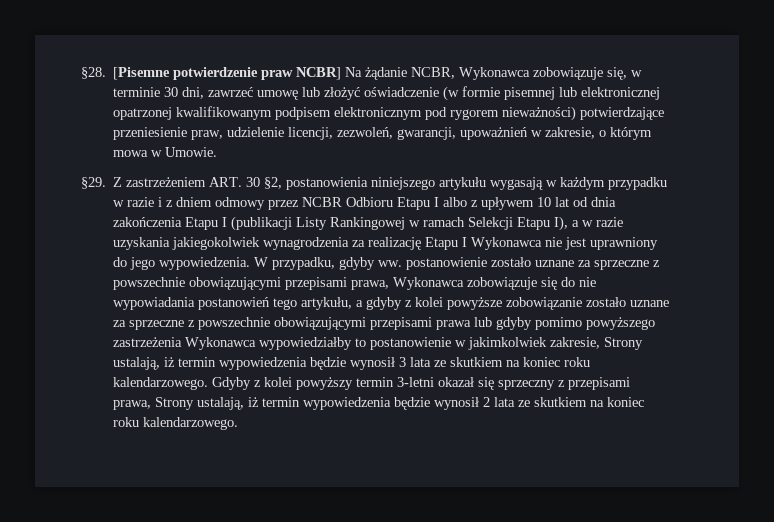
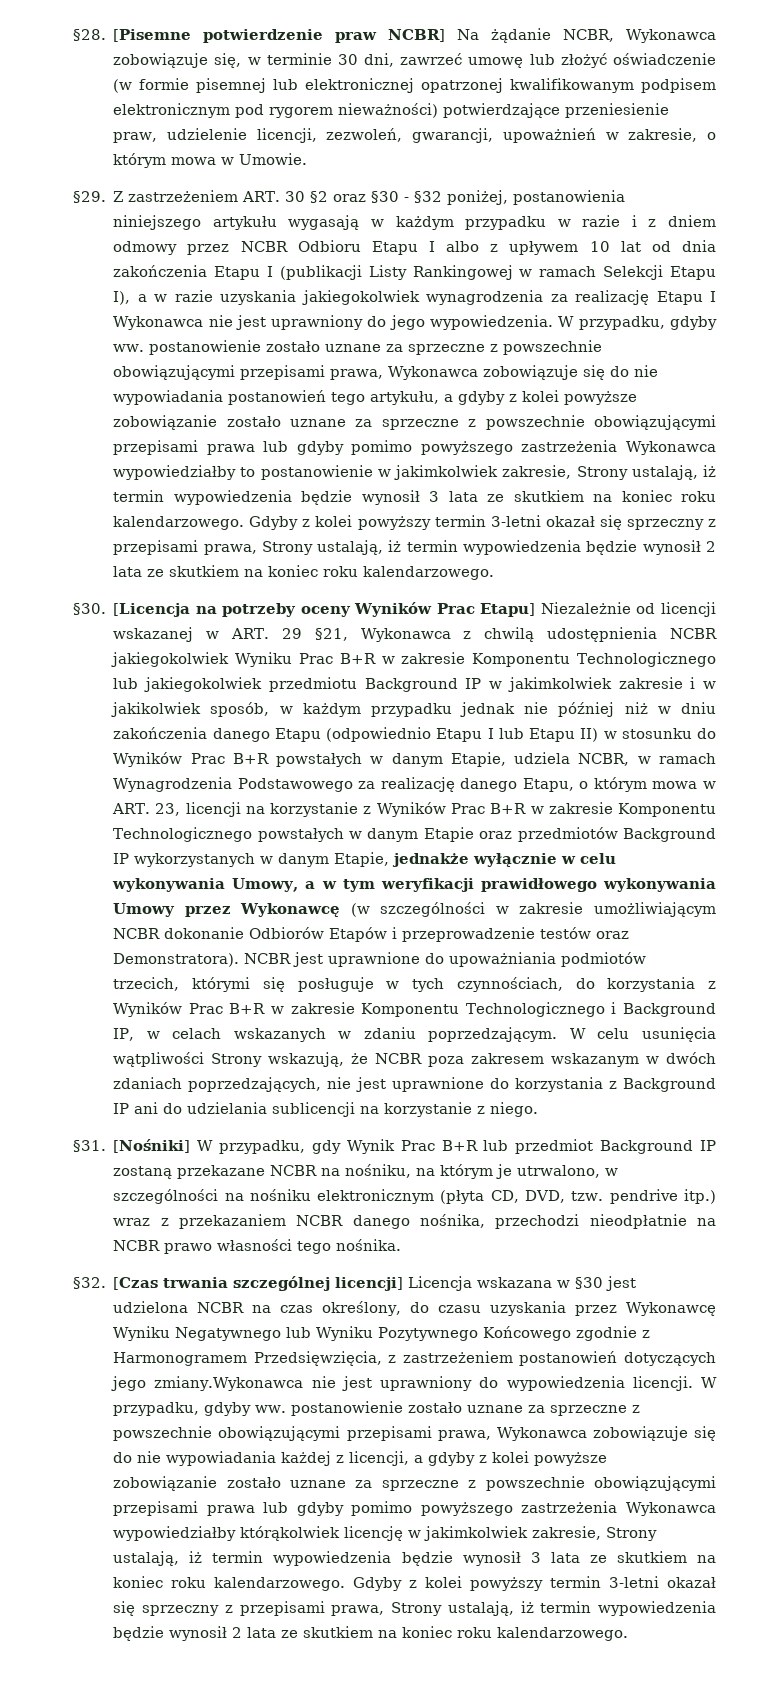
- Z zastrzeżeniem ART. 30 §2, postanowienia niniejszego artykułu wygasają w każdym przypadku w razie i z dniem odmowy przez NCBR Odbioru Etapu I albo z upływem 10 lat od dnia zakończenia Etapu I (publikacji Listy Rankingowej w ramach Selekcji Etapu I), a w razie uzyskania jakiegokolwiek wynagrodzenia za realizację Etapu I Wykonawca nie jest uprawniony do jego wypowiedzenia.
+ Z zastrzeżeniem ART. 30 §2 oraz §30 - §32 poniżej, postanowienia niniejszego artykułu wygasają w każdym przypadku w razie i z dniem odmowy przez NCBR Odbioru Etapu I albo z upływem 10 lat od dnia zakończenia Etapu I (publikacji Listy Rankingowej w ramach Selekcji Etapu I), a w razie uzyskania jakiegokolwiek wynagrodzenia za realizację Etapu I Wykonawca nie jest uprawniony do jego wypowiedzenia.
+ §30. [Licencja na potrzeby oceny Wyników Prac Etapu] Niezależnie od licencji wskazanej w ART. 29 §21, Wykonawca z chwilą udostępnienia NCBR jakiegokolwiek Wyniku Prac B+R w zakresie Komponentu Technologicznego lub jakiegokolwiek przedmiotu Background IP w jakimkolwiek zakresie i w jakikolwiek sposób, w każdym przypadku jednak nie później niż w dniu zakończenia danego Etapu (odpowiednio Etapu I lub Etapu II) w stosunku do Wyników Prac B+R powstałych w danym Etapie, udziela NCBR, w ramach Wynagrodzenia Podstawowego za realizację danego Etapu, o którym mowa w ART. 23, licencji na korzystanie z Wyników Prac B+R w zakresie Komponentu Technologicznego powstałych w danym Etapie oraz przedmiotów Background IP wykorzystanych w danym Etapie, jednakże wyłącznie w celu wykonywania Umowy, a w tym weryfikacji prawidłowego wykonywania Umowy przez Wykonawcę (w szczególności w zakresie umożliwiającym NCBR dokonanie Odbiorów Etapów i przeprowadzenie testów oraz Demonstratora). NCBR jest uprawnione do upoważniania podmiotów trzecich, którymi się posługuje w tych czynnościach, do korzystania z Wyników Prac B+R w zakresie Komponentu Technologicznego i Background IP, w celach wskazanych w zdaniu poprzedzającym. W celu usunięcia wątpliwości Strony wskazują, że NCBR poza zakresem wskazanym w dwóch zdaniach poprzedzających, nie jest uprawnione do korzystania z Background IP ani do udzielania sublicencji na korzystanie z niego.
+ §31. [Nośniki] W przypadku, gdy Wynik Prac B+R lub przedmiot Background IP zostaną przekazane NCBR na nośniku, na którym je utrwalono, w szczególności na nośniku elektronicznym (płyta CD, DVD, tzw. pendrive itp.) wraz z przekazaniem NCBR danego nośnika, przechodzi nieodpłatnie na NCBR prawo własności tego nośnika.
+ §32. [Czas trwania szczególnej licencji] Licencja wskazana w §30 jest udzielona NCBR na czas określony, do czasu uzyskania przez Wykonawcę Wyniku Negatywnego lub Wyniku Pozytywnego Końcowego zgodnie z Harmonogramem Przedsięwzięcia, z zastrzeżeniem postanowień dotyczących jego zmiany.Wykonawca nie jest uprawniony do wypowiedzenia licencji. W przypadku, gdyby ww. postanowienie zostało uznane za sprzeczne z powszechnie obowiązującymi przepisami prawa, Wykonawca zobowiązuje się do nie wypowiadania każdej z licencji, a gdyby z kolei powyższe zobowiązanie zostało uznane za sprzeczne z powszechnie obowiązującymi przepisami prawa lub gdyby pomimo powyższego zastrzeżenia Wykonawca wypowiedziałby którąkolwiek licencję w jakimkolwiek zakresie, Strony ustalają, iż termin wypowiedzenia będzie wynosił 3 lata ze skutkiem na koniec roku kalendarzowego. Gdyby z kolei powyższy termin 3-letni okazał się sprzeczny z przepisami prawa, Strony ustalają, iż termin wypowiedzenia będzie wynosił 2 lata ze skutkiem na koniec roku kalendarzowego.

